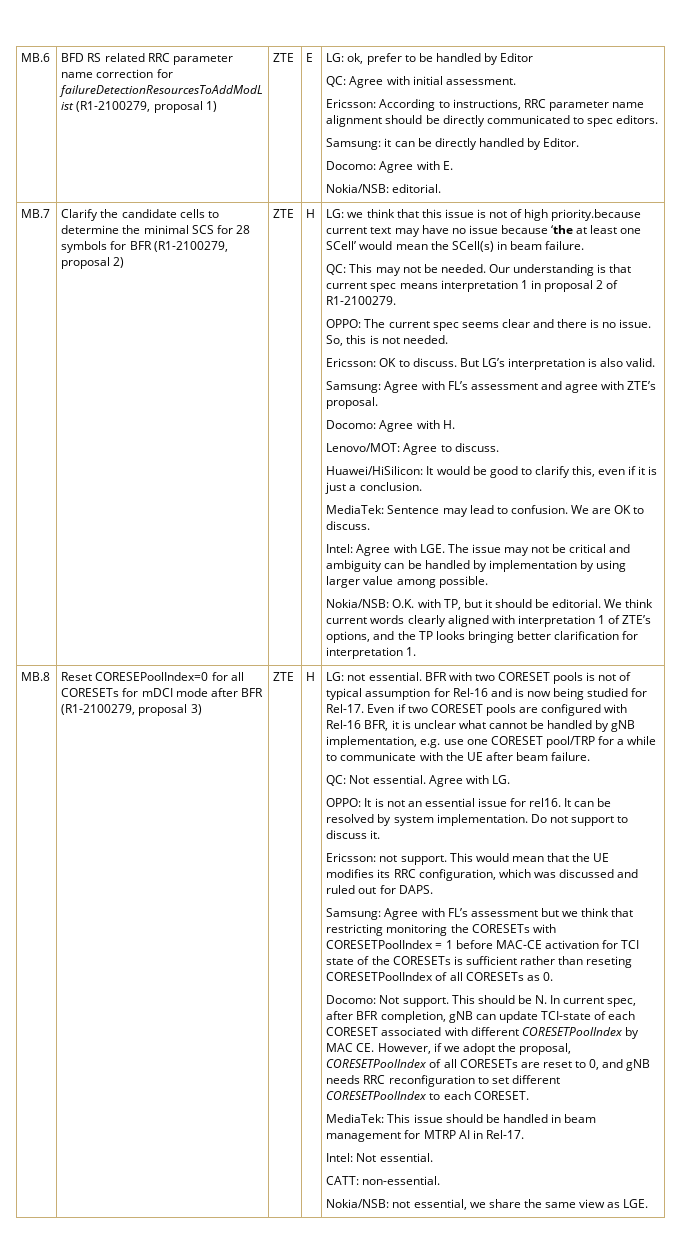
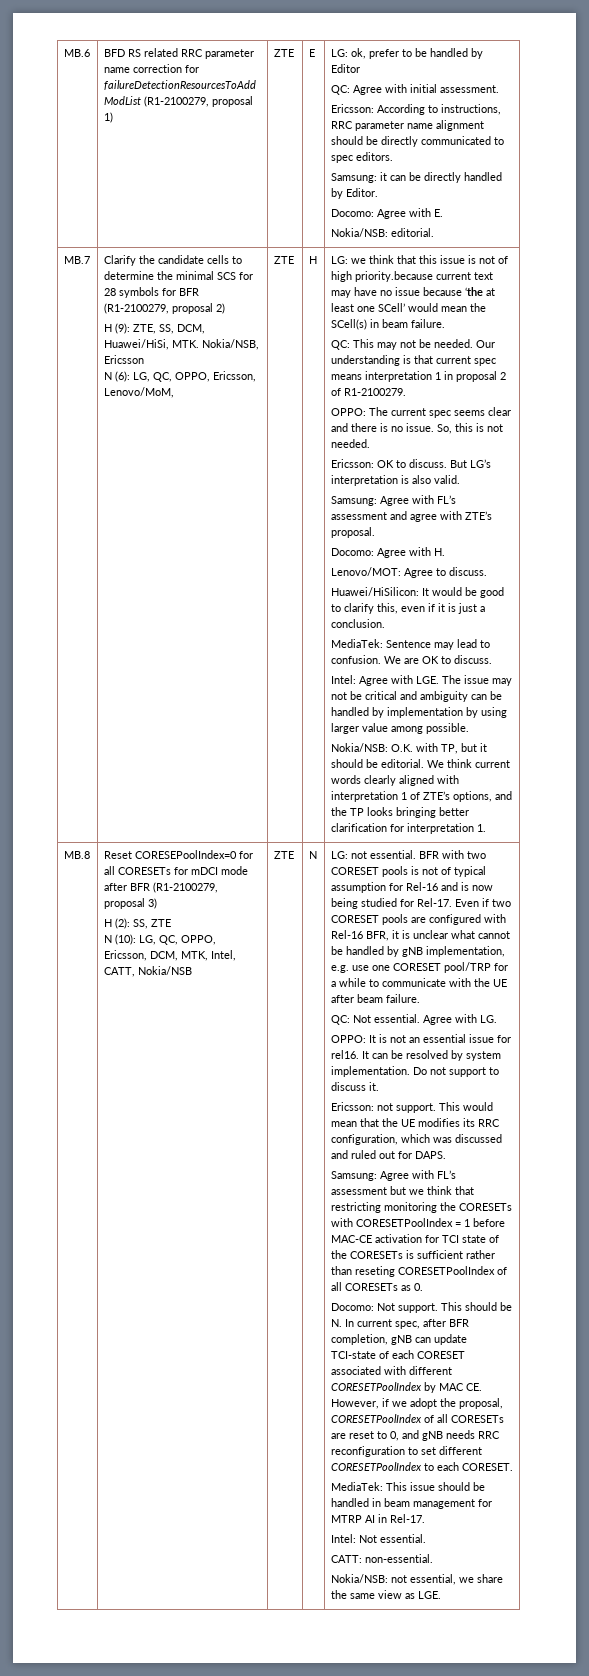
+ H (9): ZTE, SS, DCM, Huawei/HiSi, MTK. Nokia/NSB, Ericsson
+ N (6): LG, QC, OPPO, Ericsson, Lenovo/MoM,
- Reset CORESEPoolIndex=0 for all CORESETs for mDCI mode after BFR (R1-2100279, proposal 3) | ZTE | H
+ Reset CORESEPoolIndex=0 for all CORESETs for mDCI mode after BFR (R1-2100279, proposal 3)
+ H (2): SS, ZTE
+ N (10): LG, QC, OPPO, Ericsson, DCM, MTK, Intel, CATT, Nokia/NSB | ZTE | N

